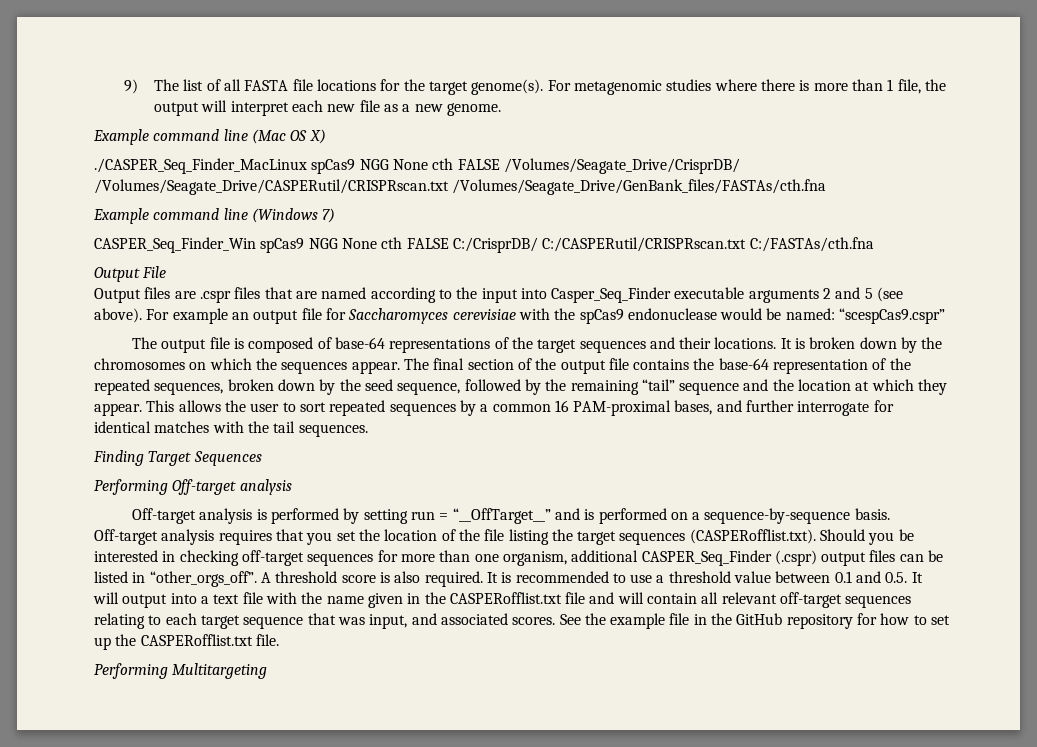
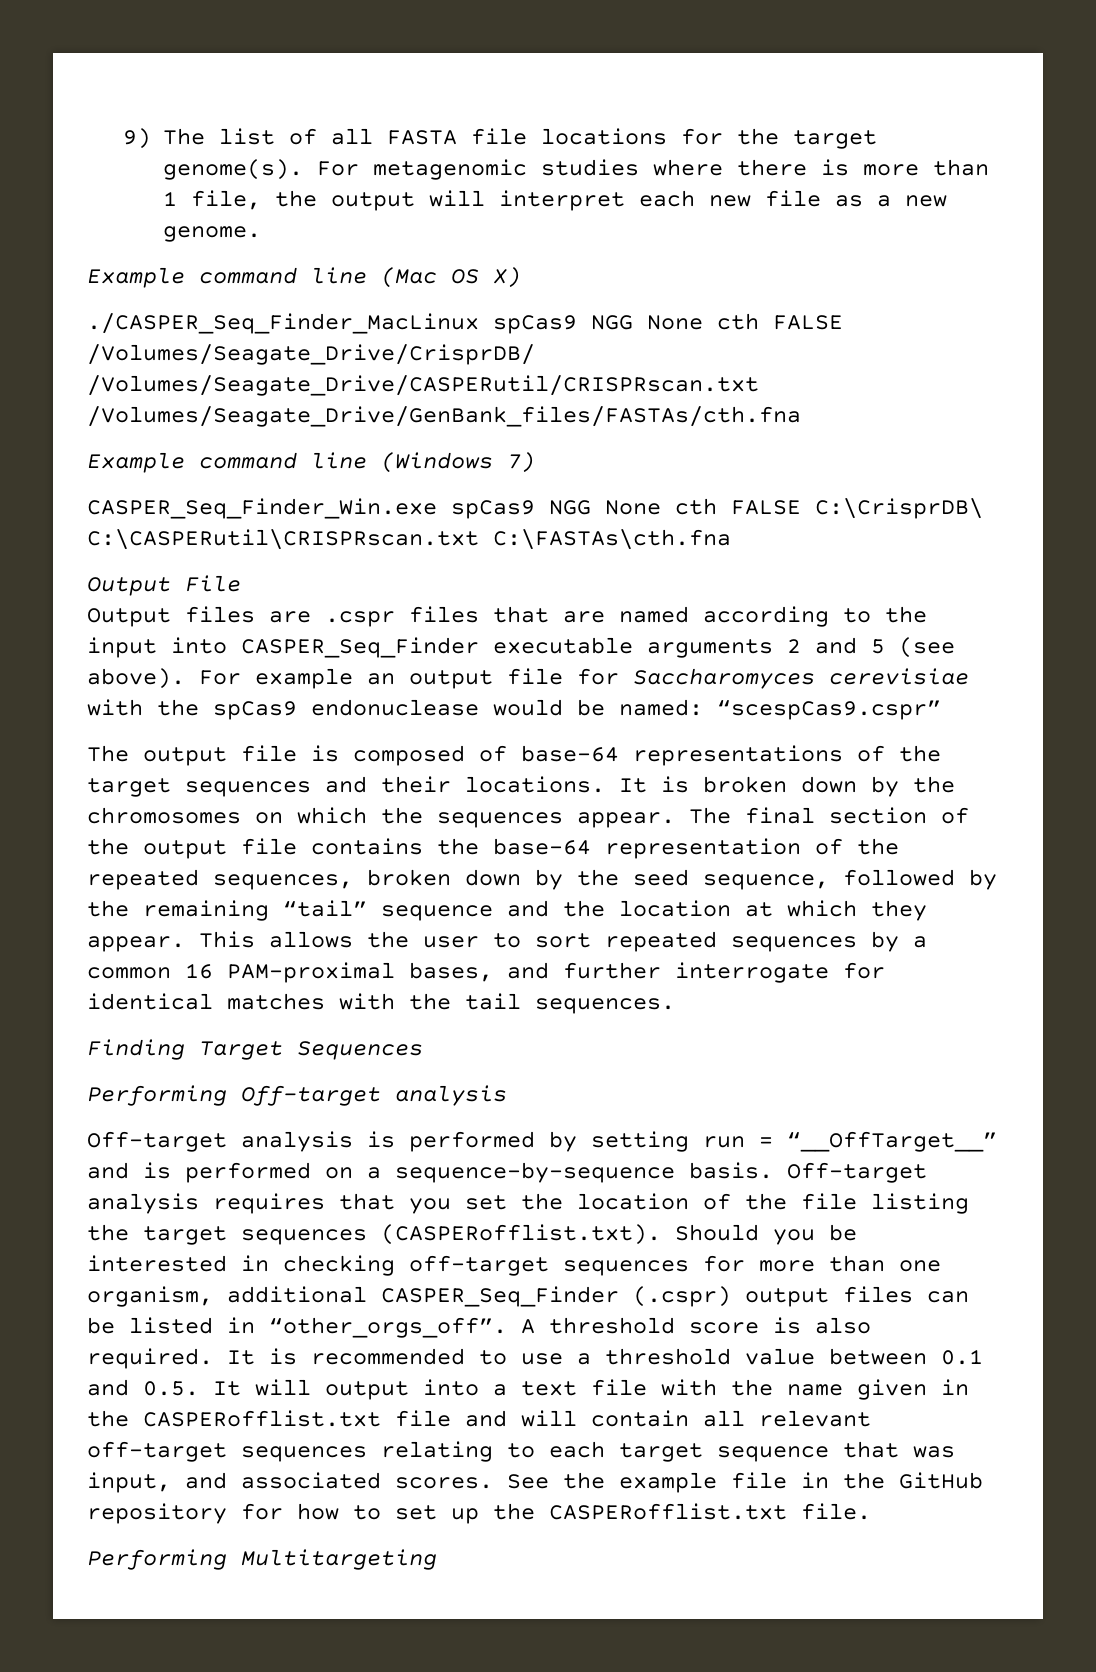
- CASPER_Seq_Finder_Win spCas9 NGG None cth FALSE C:/CrisprDB/ C:/CASPERutil/CRISPRscan.txt C:/FASTAs/cth.fna
+ CASPER_Seq_Finder_Win.exe spCas9 NGG None cth FALSE C:\CrisprDB\ C:\CASPERutil\CRISPRscan.txt C:\FASTAs\cth.fna
- Output files are .cspr files that are named according to the input into Casper_Seq_Finder executable arguments 2 and 5 (see above).
+ Output files are .cspr files that are named according to the input into CASPER_Seq_Finder executable arguments 2 and 5 (see above).

